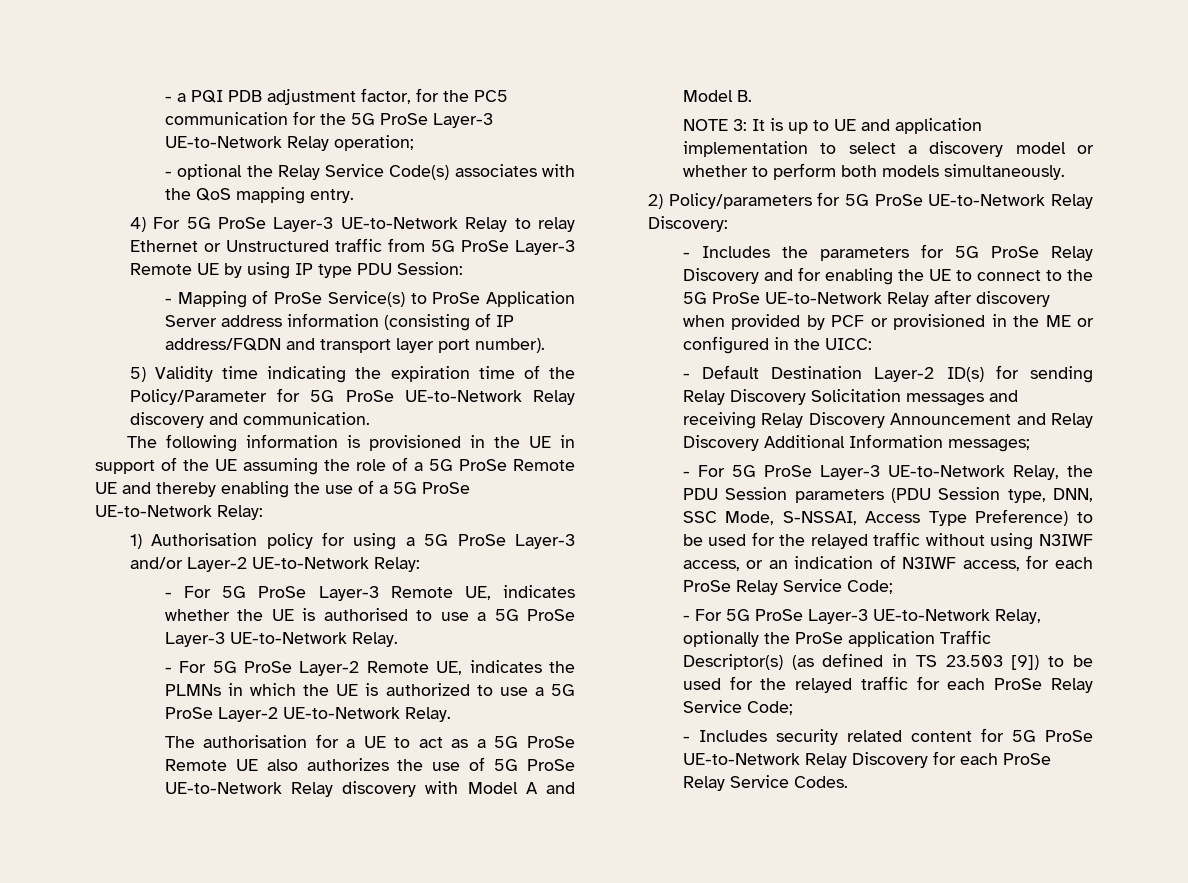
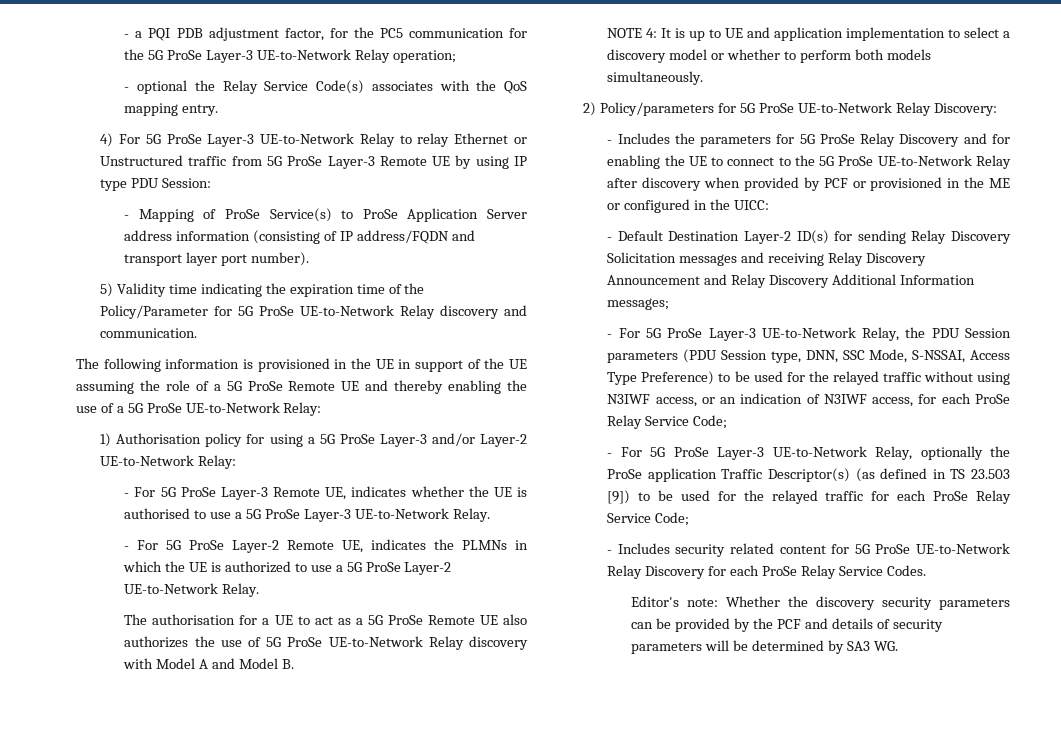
- NOTE 3: It is up to UE and application implementation to select a discovery model or whether to perform both models simultaneously.
+ NOTE 4: It is up to UE and application implementation to select a discovery model or whether to perform both models simultaneously.
+ Editor's note: Whether the discovery security parameters can be provided by the PCF and details of security parameters will be determined by SA3 WG.

